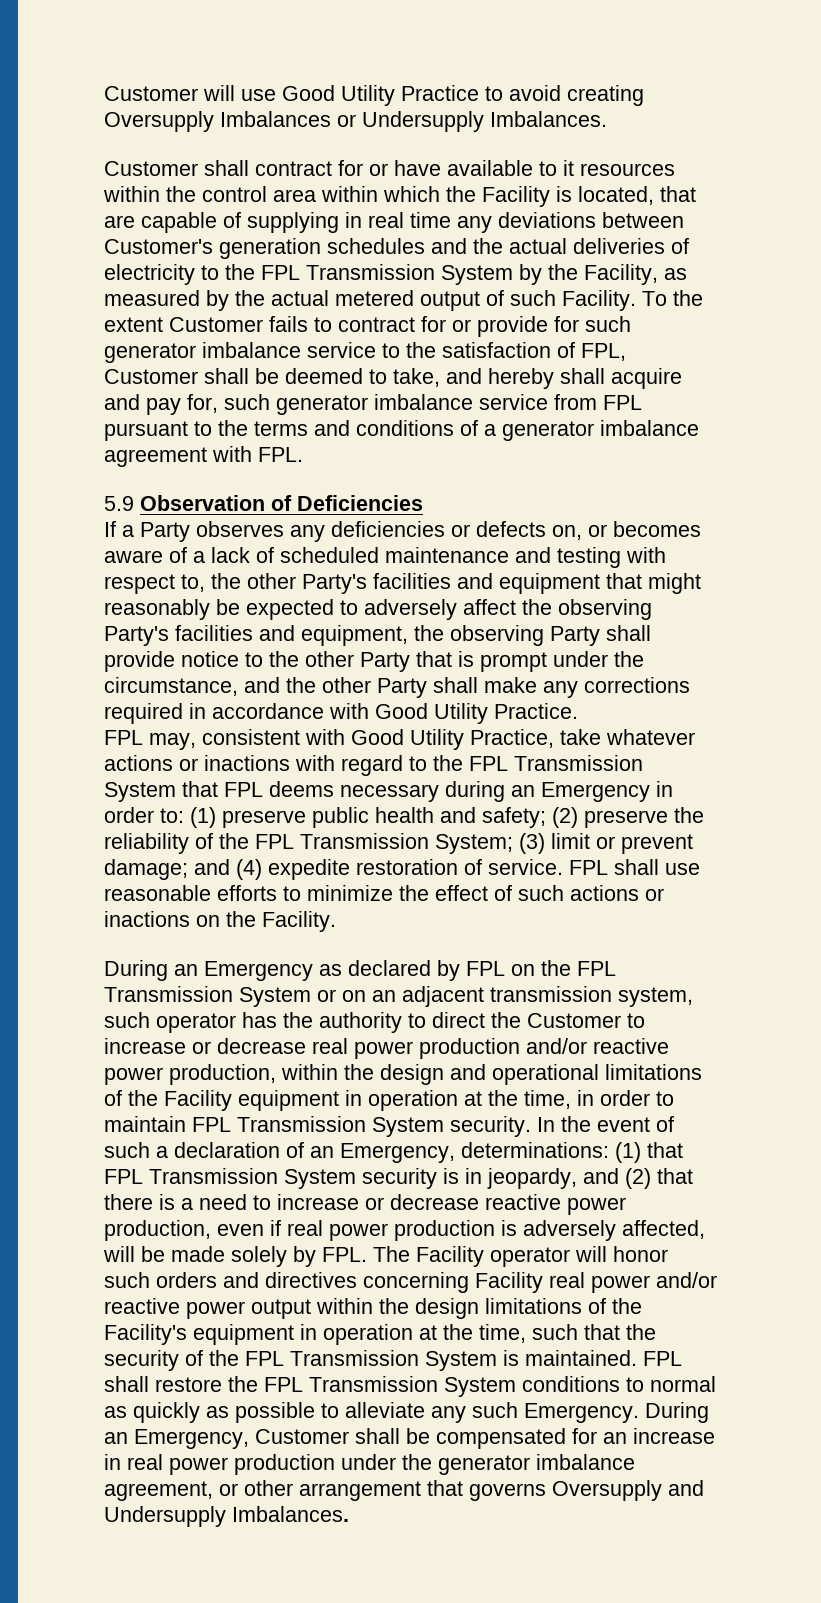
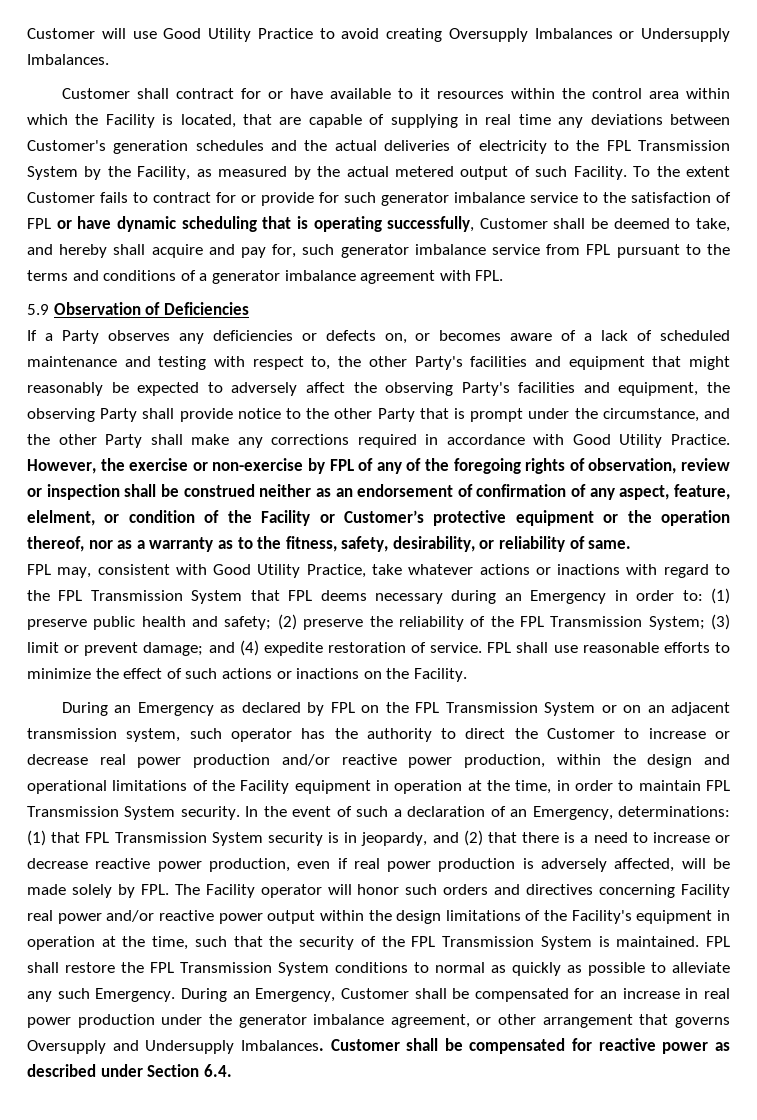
- To the extent Customer fails to contract for or provide for such generator imbalance service to the satisfaction of FPL, Customer shall be deemed to take, and hereby shall acquire and pay for, such generator imbalance service from FPL pursuant to the terms and conditions of a generator imbalance agreement with FPL.
+ To the extent Customer fails to contract for or provide for such generator imbalance service to the satisfaction of FPL or have dynamic scheduling that is operating successfully, Customer shall be deemed to take, and hereby shall acquire and pay for, such generator imbalance service from FPL pursuant to the terms and conditions of a generator imbalance agreement with FPL.
+ However, the exercise or non-exercise by FPL of any of the foregoing rights of observation, review or inspection shall be construed neither as an endorsement of confirmation of any aspect, feature, elelment, or condition of the Facility or Customer’s protective equipment or the operation thereof, nor as a warranty as to the fitness, safety, desirability, or reliability of same.
+ Customer shall be compensated for reactive power as described under Section 6.4.

